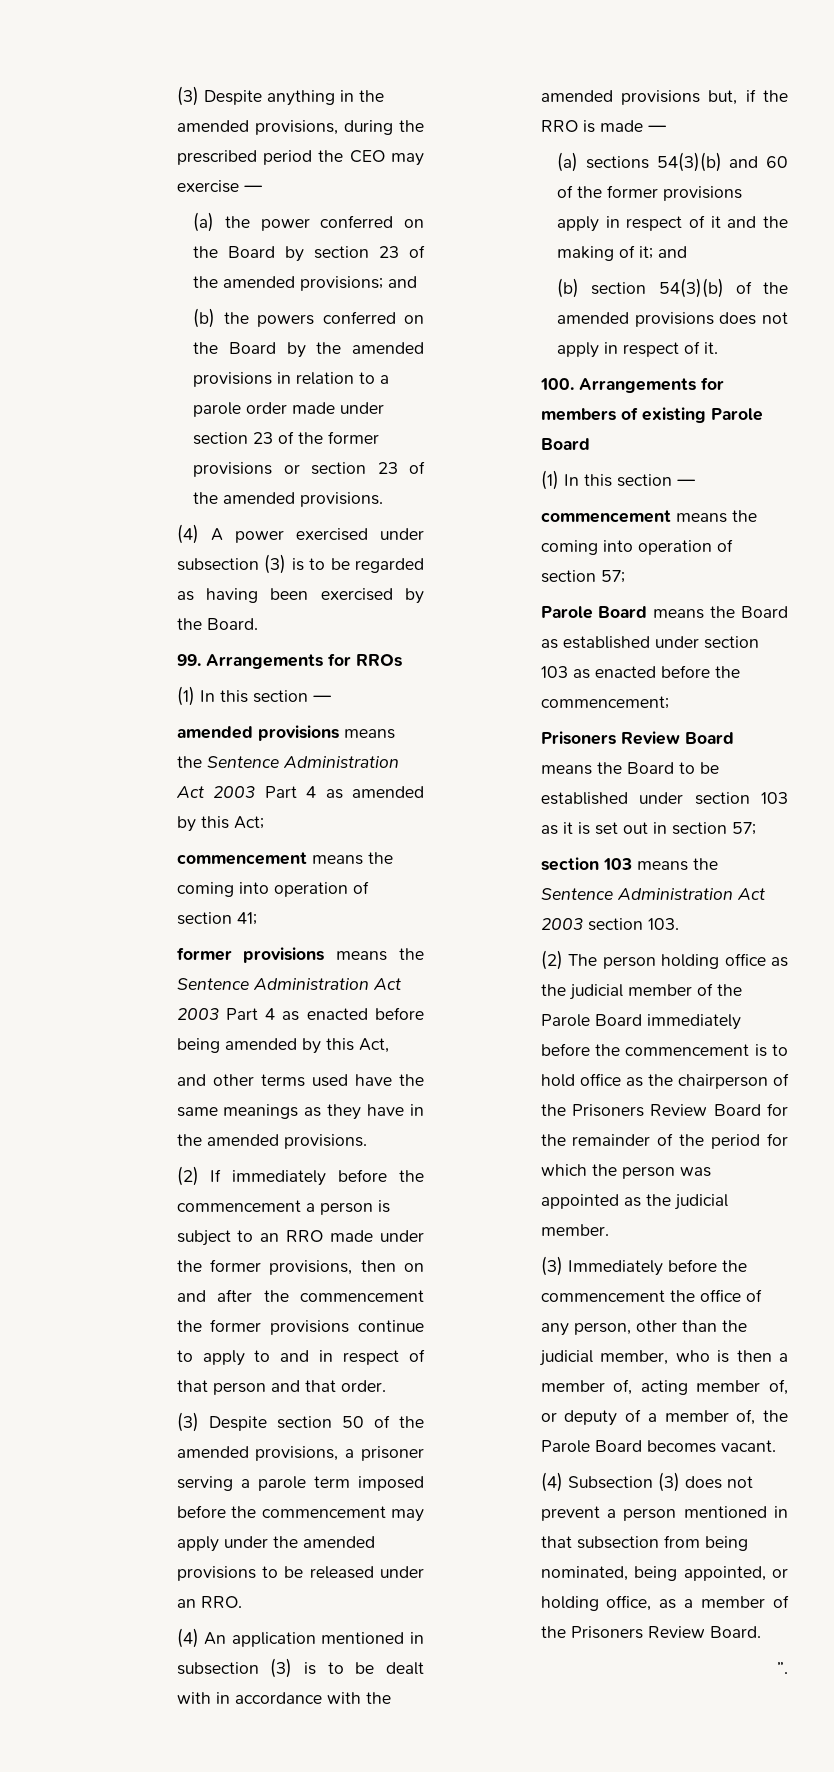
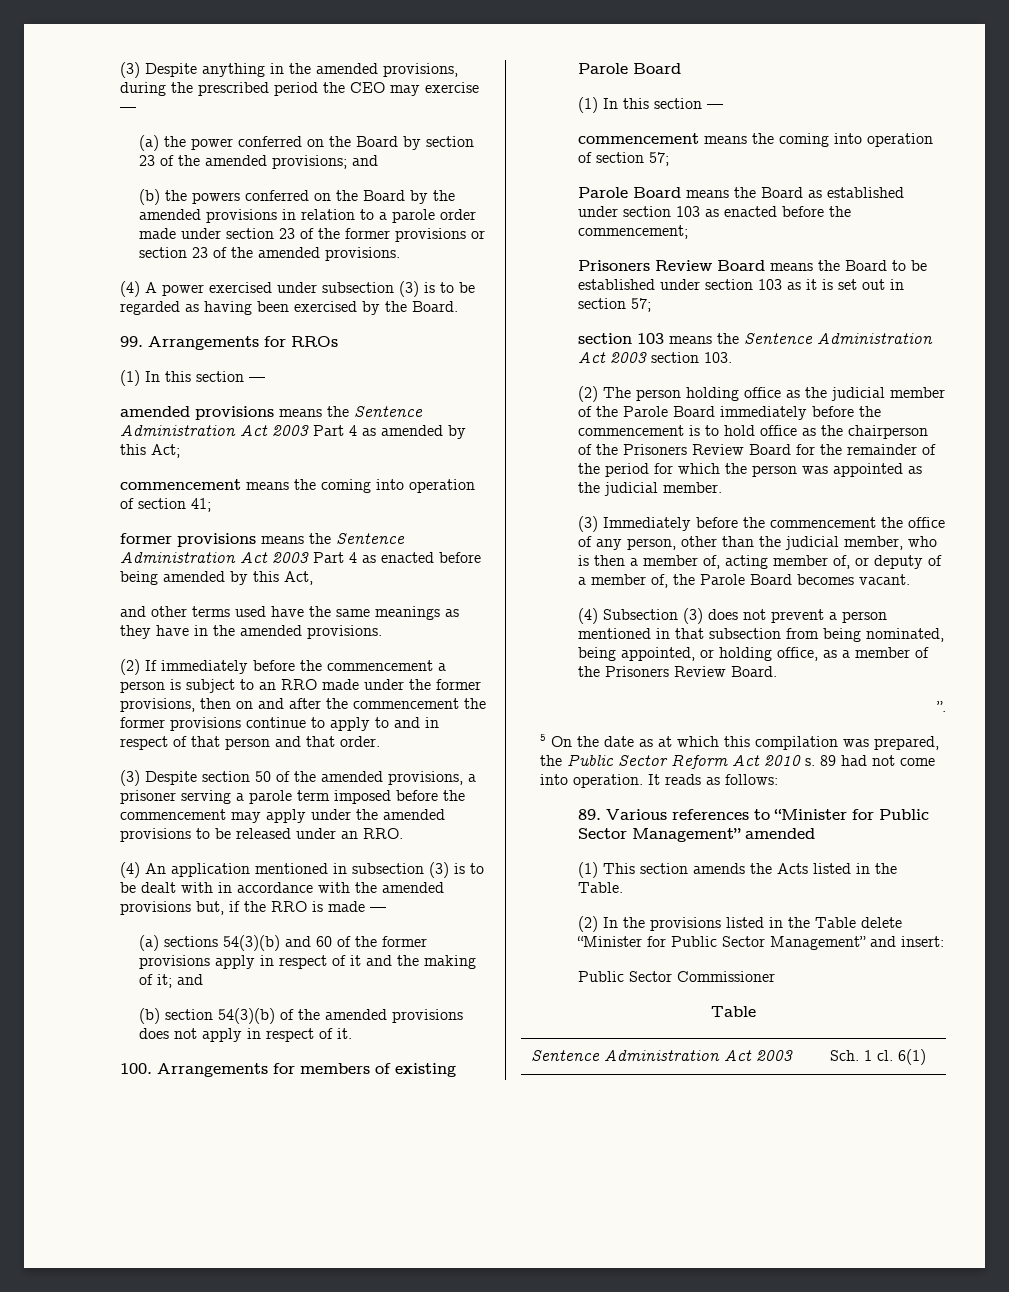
+ 5 On the date as at which this compilation was prepared, the Public Sector Reform Act 2010 s. 89 had not come into operation. It reads as follows:
+ 89. Various references to “Minister for Public Sector Management” amended
+ (1) This section amends the Acts listed in the Table.
+ (2) In the provisions listed in the Table delete “Minister for Public Sector Management” and insert:
+ Public Sector Commissioner
+ Table
+ Sentence Administration Act 2003 | Sch. 1 cl. 6(1)

